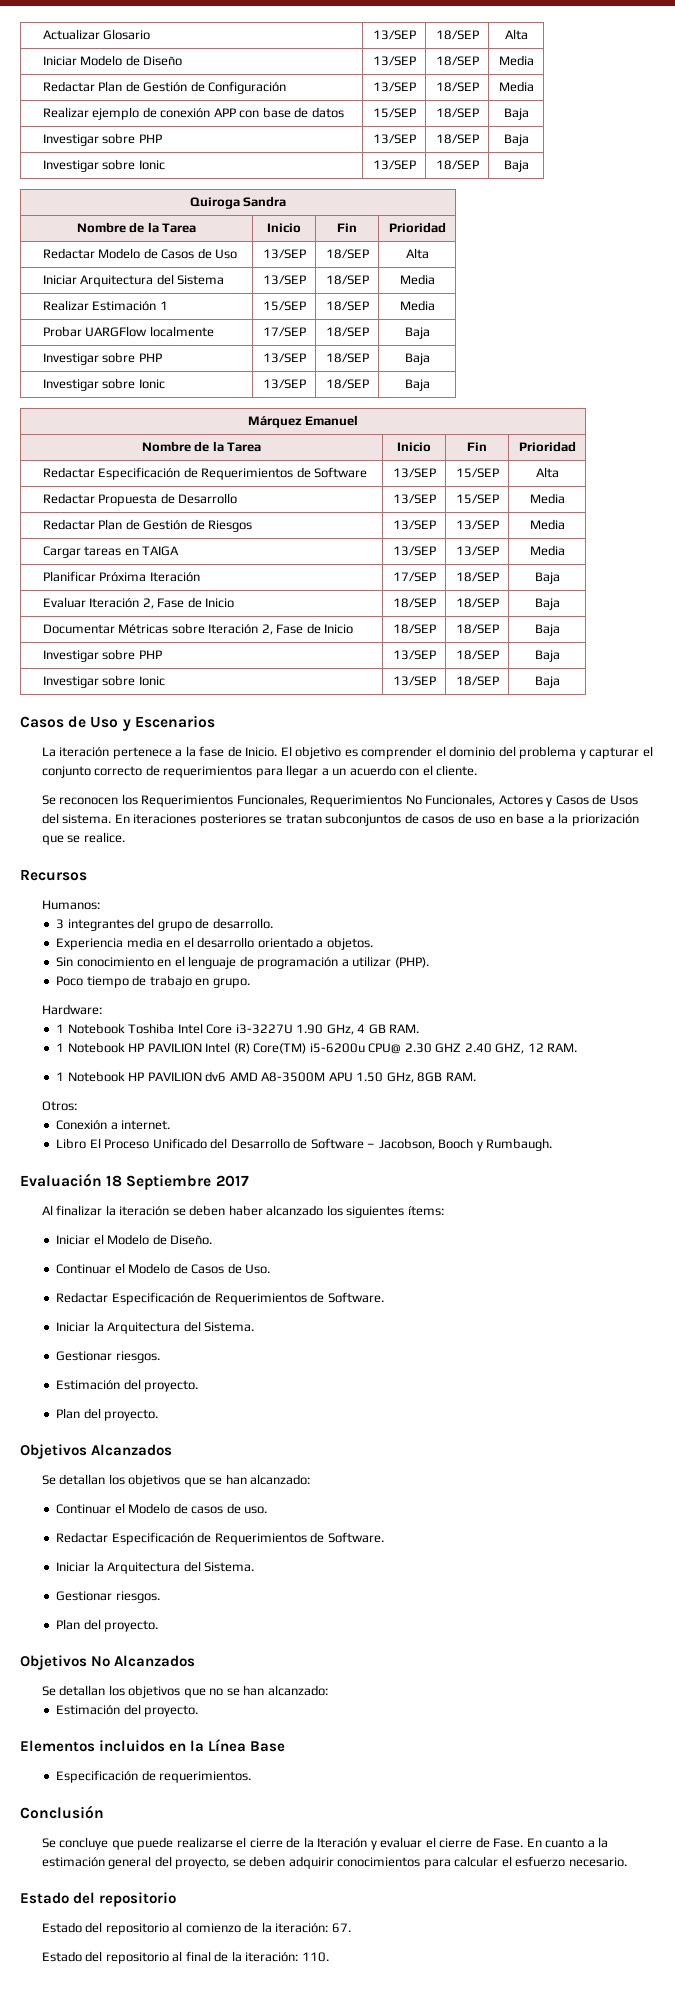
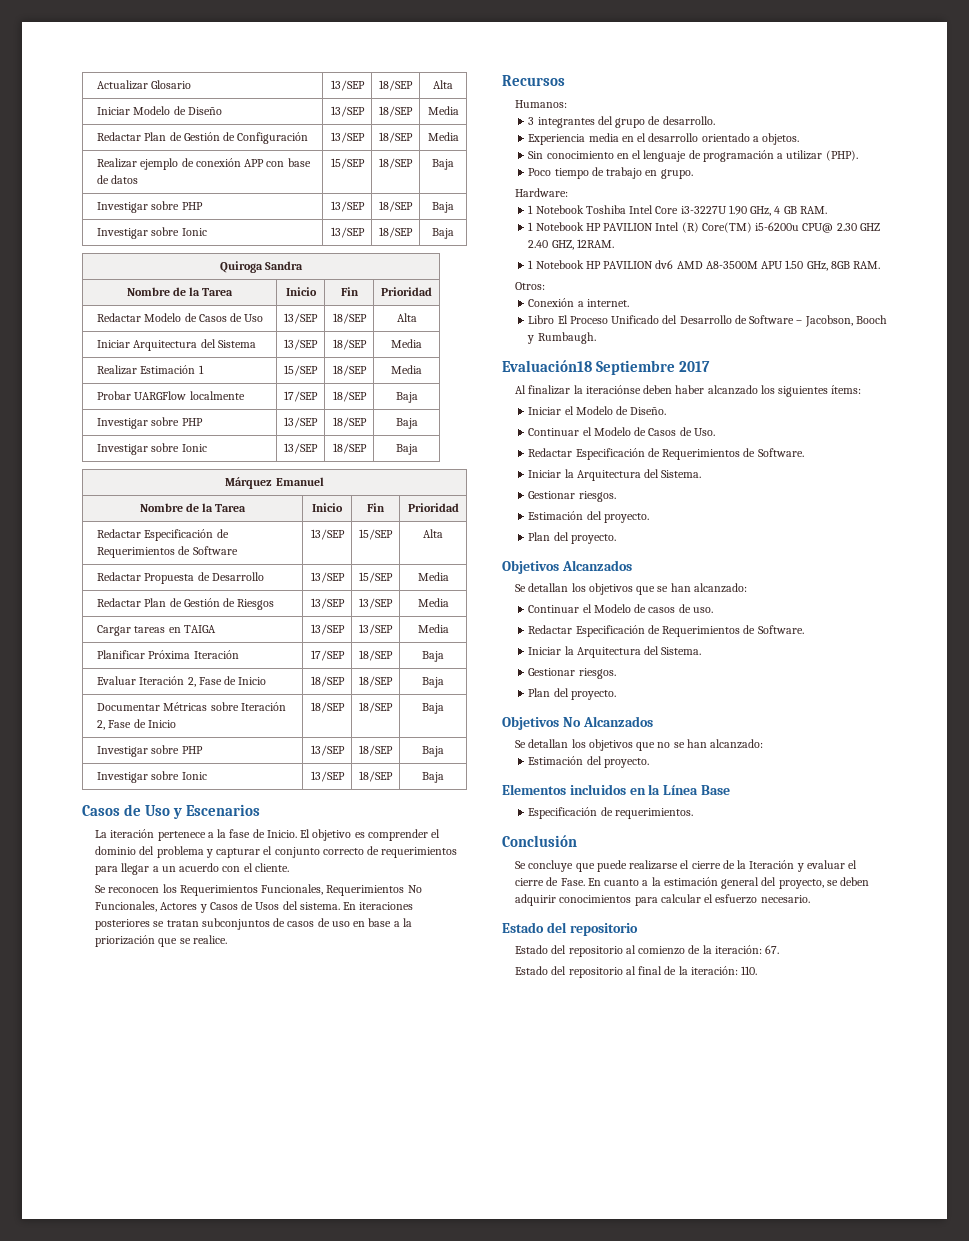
- 1 Notebook HP PAVILION Intel (R) Core(TM) i5-6200u CPU@ 2.30 GHZ 2.40 GHZ, 12 RAM.
+ 1 Notebook HP PAVILION Intel (R) Core(TM) i5-6200u CPU@ 2.30 GHZ 2.40 GHZ, 12RAM.
- Evaluación 18 Septiembre 2017
+ Evaluación18 Septiembre 2017
- Al finalizar la iteración se deben haber alcanzado los siguientes ítems:
+ Al finalizar la iteraciónse deben haber alcanzado los siguientes ítems:

